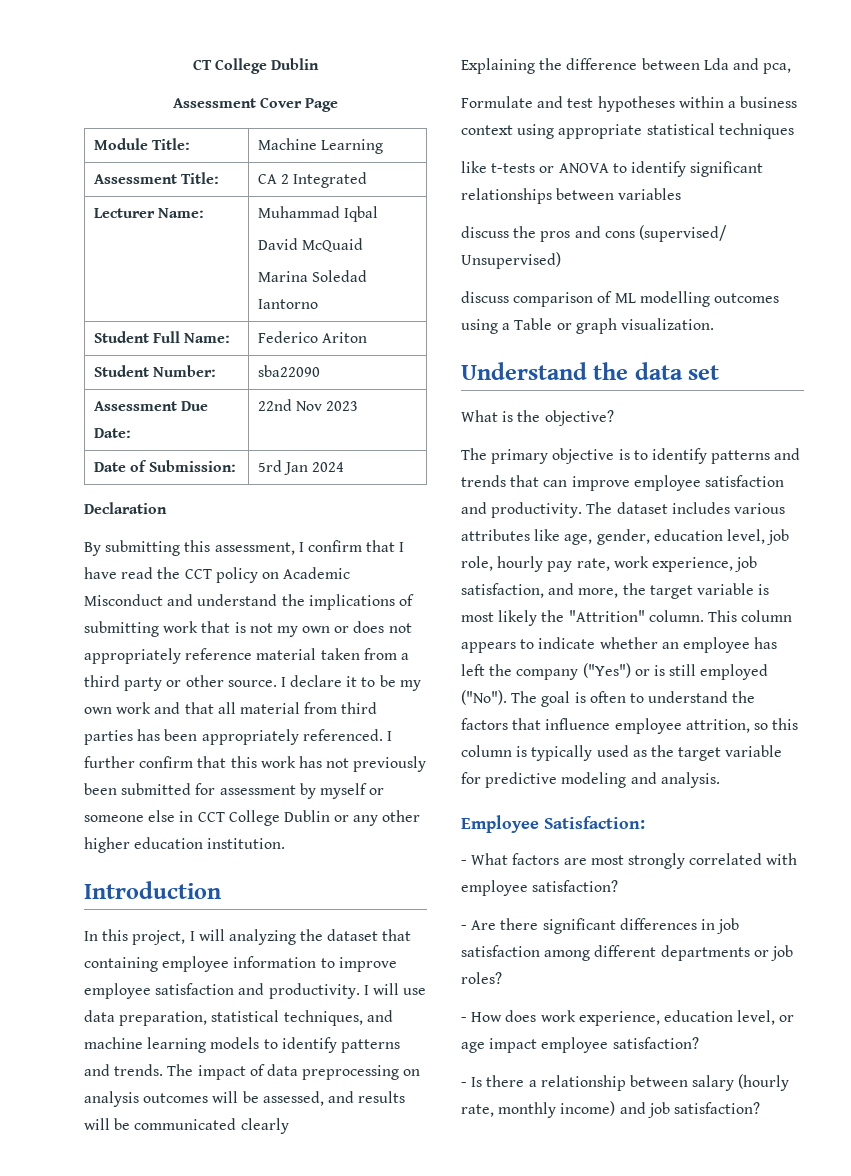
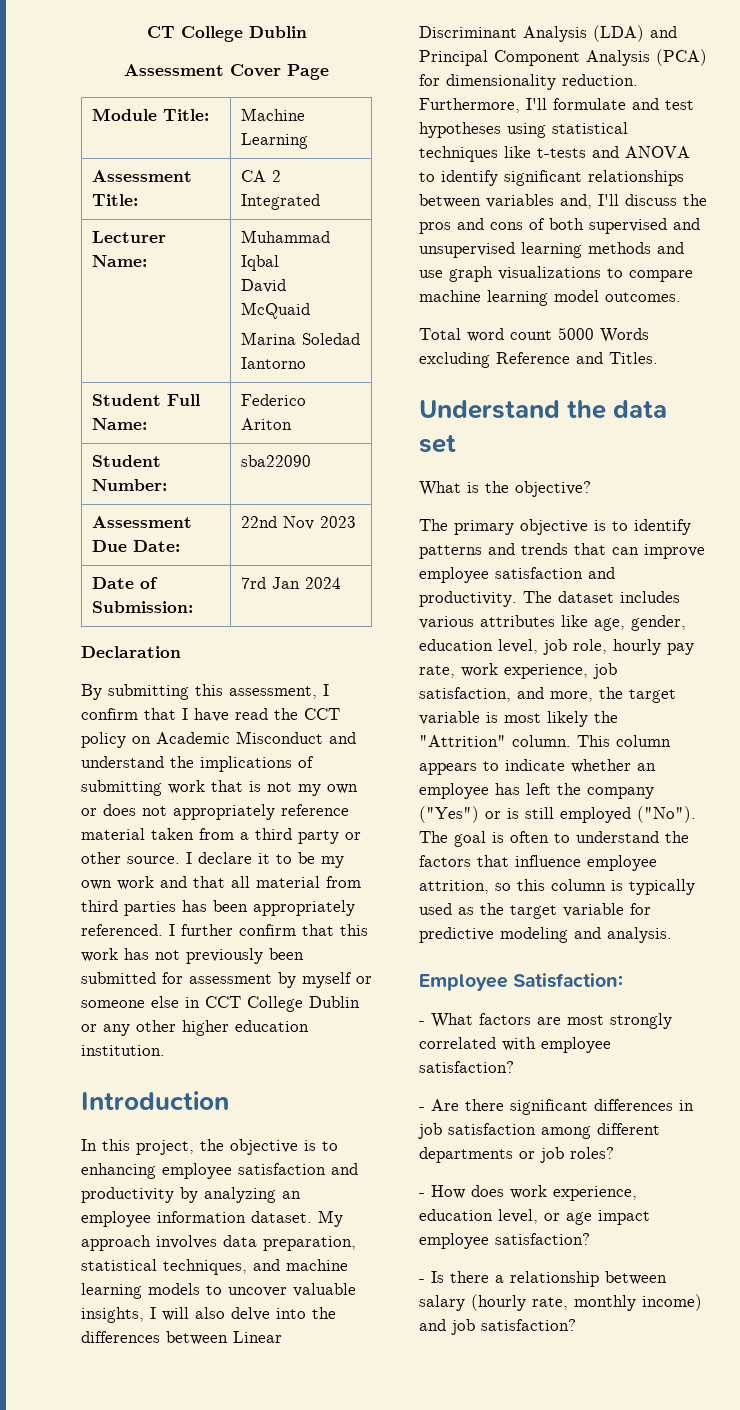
- Date of Submission: | 5rd Jan 2024
+ Date of Submission: | 7rd Jan 2024
- In this project, I will analyzing the dataset that containing employee information to improve employee satisfaction and productivity. I will use data preparation, statistical techniques, and machine learning models to identify patterns and trends. The impact of data preprocessing on analysis outcomes will be assessed, and results will be communicated clearly
- Explaining the difference between Lda and pca,
- Formulate and test hypotheses within a business context using appropriate statistical techniques
- like t-tests or ANOVA to identify significant relationships between variables
- discuss the pros and cons (supervised/ Unsupervised)
- discuss comparison of ML modelling outcomes using a Table or graph visualization.
+ In this project, the objective is to enhancing employee satisfaction and productivity by analyzing an employee information dataset. My approach involves data preparation, statistical techniques, and machine learning models to uncover valuable insights, I will also delve into the differences between Linear Discriminant Analysis (LDA) and Principal Component Analysis (PCA) for dimensionality reduction. Furthermore, I'll formulate and test hypotheses using statistical techniques like t-tests and ANOVA to identify significant relationships between variables and, I'll discuss the pros and cons of both supervised and unsupervised learning methods and use graph visualizations to compare machine learning model outcomes.
+ Total word count 5000 Words excluding Reference and Titles.

